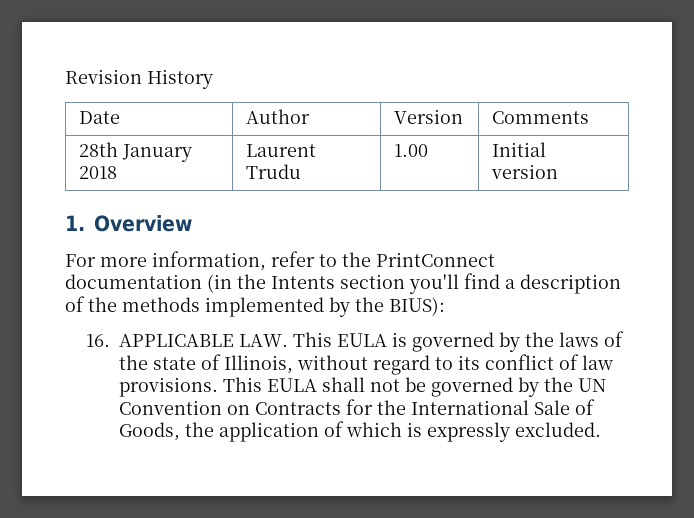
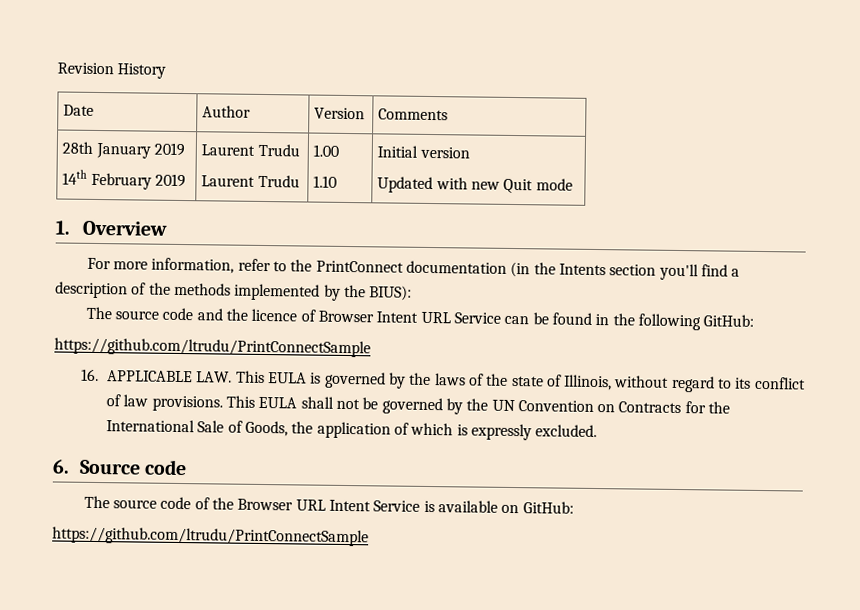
- 28th January 2018 | Laurent Trudu | 1.00 | Initial version
+ 28th January 2019
+ 14th February 2019 | Laurent Trudu
+ Laurent Trudu | 1.00
+ 1.10 | Initial version
+ Updated with new Quit mode
+ The source code and the licence of Browser Intent URL Service can be found in the following GitHub:
+ https://github.com/ltrudu/PrintConnectSample
+ 6. Source code
+ The source code of the Browser URL Intent Service is available on GitHub:
+ https://github.com/ltrudu/PrintConnectSample

